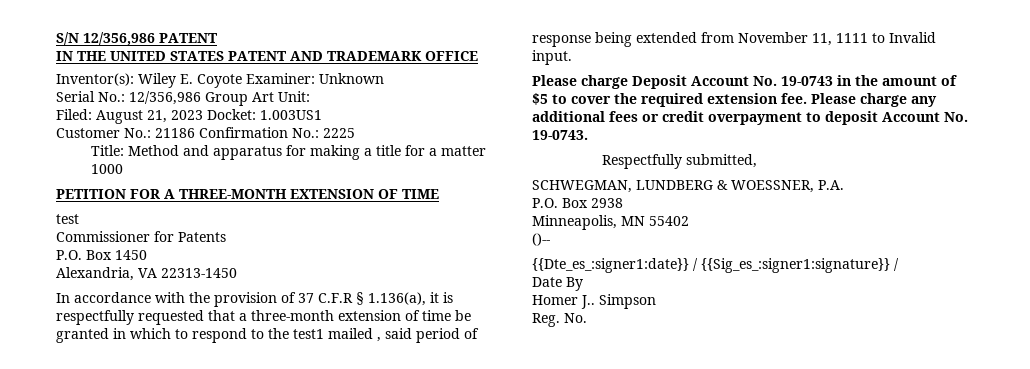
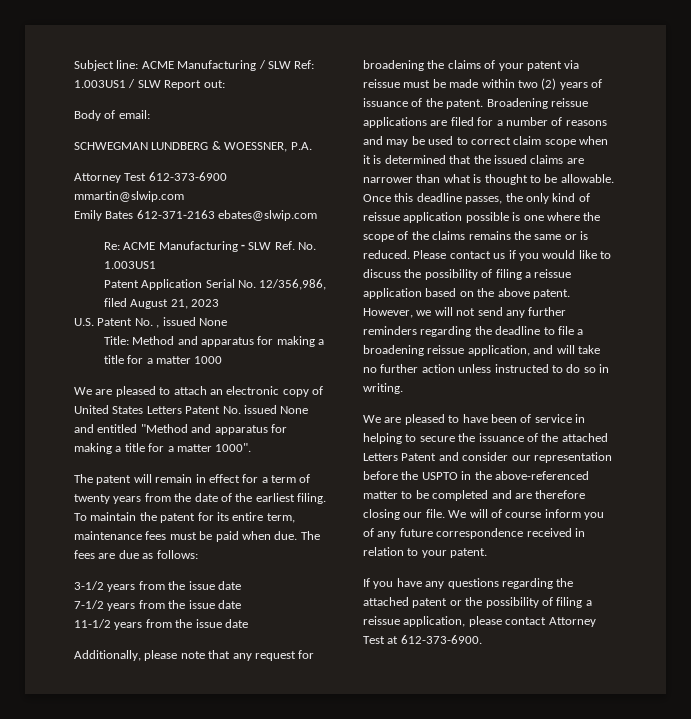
- S/N 12/356,986 PATENT
- IN THE UNITED STATES PATENT AND TRADEMARK OFFICE
- Inventor(s): Wiley E. Coyote Examiner: Unknown
- Serial No.: 12/356,986 Group Art Unit:
- Filed: August 21, 2023 Docket: 1.003US1
- Customer No.: 21186 Confirmation No.: 2225
+ Subject line: ACME Manufacturing / SLW Ref: 1.003US1 / SLW Report out:
+ Body of email:
+ SCHWEGMAN LUNDBERG & WOESSNER, P.A.
+ Attorney Test 612-373-6900 mmartin@slwip.com
+ Emily Bates 612-371-2163 ebates@slwip.com
+ Re: ACME Manufacturing - SLW Ref. No. 1.003US1
+ Patent Application Serial No. 12/356,986, filed August 21, 2023
+ U.S. Patent No. , issued None
- PETITION FOR A THREE-MONTH EXTENSION OF TIME
- test
- Commissioner for Patents
- P.O. Box 1450
- Alexandria, VA 22313-1450
- In accordance with the provision of 37 C.F.R § 1.136(a), it is respectfully requested that a three-month extension of time be granted in which to respond to the test1 mailed , said period of response being extended from November 11, 1111 to Invalid input.
- Please charge Deposit Account No. 19-0743 in the amount of $5 to cover the required extension fee. Please charge any additional fees or credit overpayment to deposit Account No. 19-0743.
- Respectfully submitted,
- SCHWEGMAN, LUNDBERG & WOESSNER, P.A.
- P.O. Box 2938
- Minneapolis, MN 55402
- ()--
- {{Dte_es_:signer1:date}} / {{Sig_es_:signer1:signature}} /
- Date By
- Homer J.. Simpson
- Reg. No.
+ We are pleased to attach an electronic copy of United States Letters Patent No. issued None and entitled "Method and apparatus for making a title for a matter 1000".
+ The patent will remain in effect for a term of twenty years from the date of the earliest filing. To maintain the patent for its entire term, maintenance fees must be paid when due. The fees are due as follows:
+ 3-1/2 years from the issue date
+ 7-1/2 years from the issue date
+ 11-1/2 years from the issue date
+ Additionally, please note that any request for broadening the claims of your patent via reissue must be made within two (2) years of issuance of the patent. Broadening reissue applications are filed for a number of reasons and may be used to correct claim scope when it is determined that the issued claims are narrower than what is thought to be allowable. Once this deadline passes, the only kind of reissue application possible is one where the scope of the claims remains the same or is reduced. Please contact us if you would like to discuss the possibility of filing a reissue application based on the above patent. However, we will not send any further reminders regarding the deadline to file a broadening reissue application, and will take no further action unless instructed to do so in writing.
+ We are pleased to have been of service in helping to secure the issuance of the attached Letters Patent and consider our representation before the USPTO in the above-referenced matter to be completed and are therefore closing our file. We will of course inform you of any future correspondence received in relation to your patent.
+ If you have any questions regarding the attached patent or the possibility of filing a reissue application, please contact Attorney Test at 612-373-6900.

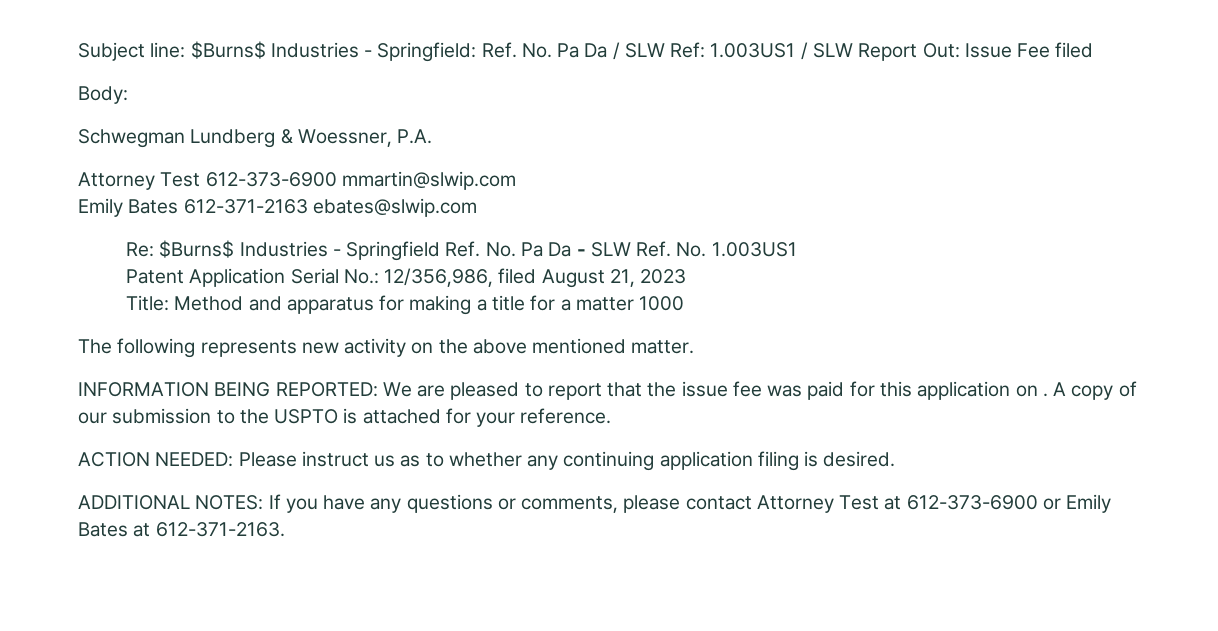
- Subject line: ACME Manufacturing / SLW Ref: 1.003US1 / SLW Report out:
- Body of email:
- SCHWEGMAN LUNDBERG & WOESSNER, P.A.
+ Subject line: $Burns$ Industries - Springfield: Ref. No. Pa Da / SLW Ref: 1.003US1 / SLW Report Out: Issue Fee filed
+ Body:
+ Schwegman Lundberg & Woessner, P.A.
- Re: ACME Manufacturing - SLW Ref. No. 1.003US1
+ Re: $Burns$ Industries - Springfield Ref. No. Pa Da - SLW Ref. No. 1.003US1
- Patent Application Serial No. 12/356,986, filed August 21, 2023
+ Patent Application Serial No.: 12/356,986, filed August 21, 2023
- U.S. Patent No. , issued None
- We are pleased to attach an electronic copy of United States Letters Patent No. issued None and entitled "Method and apparatus for making a title for a matter 1000".
- The patent will remain in effect for a term of twenty years from the date of the earliest filing. To maintain the patent for its entire term, maintenance fees must be paid when due. The fees are due as follows:
- 3-1/2 years from the issue date
- 7-1/2 years from the issue date
- 11-1/2 years from the issue date
- Additionally, please note that any request for broadening the claims of your patent via reissue must be made within two (2) years of issuance of the patent. Broadening reissue applications are filed for a number of reasons and may be used to correct claim scope when it is determined that the issued claims are narrower than what is thought to be allowable. Once this deadline passes, the only kind of reissue application possible is one where the scope of the claims remains the same or is reduced. Please contact us if you would like to discuss the possibility of filing a reissue application based on the above patent. However, we will not send any further reminders regarding the deadline to file a broadening reissue application, and will take no further action unless instructed to do so in writing.
- We are pleased to have been of service in helping to secure the issuance of the attached Letters Patent and consider our representation before the USPTO in the above-referenced matter to be completed and are therefore closing our file. We will of course inform you of any future correspondence received in relation to your patent.
- If you have any questions regarding the attached patent or the possibility of filing a reissue application, please contact Attorney Test at 612-373-6900.
+ The following represents new activity on the above mentioned matter.
+ INFORMATION BEING REPORTED: We are pleased to report that the issue fee was paid for this application on . A copy of our submission to the USPTO is attached for your reference.
+ ACTION NEEDED: Please instruct us as to whether any continuing application filing is desired.
+ ADDITIONAL NOTES: If you have any questions or comments, please contact Attorney Test at 612-373-6900 or Emily Bates at 612-371-2163.

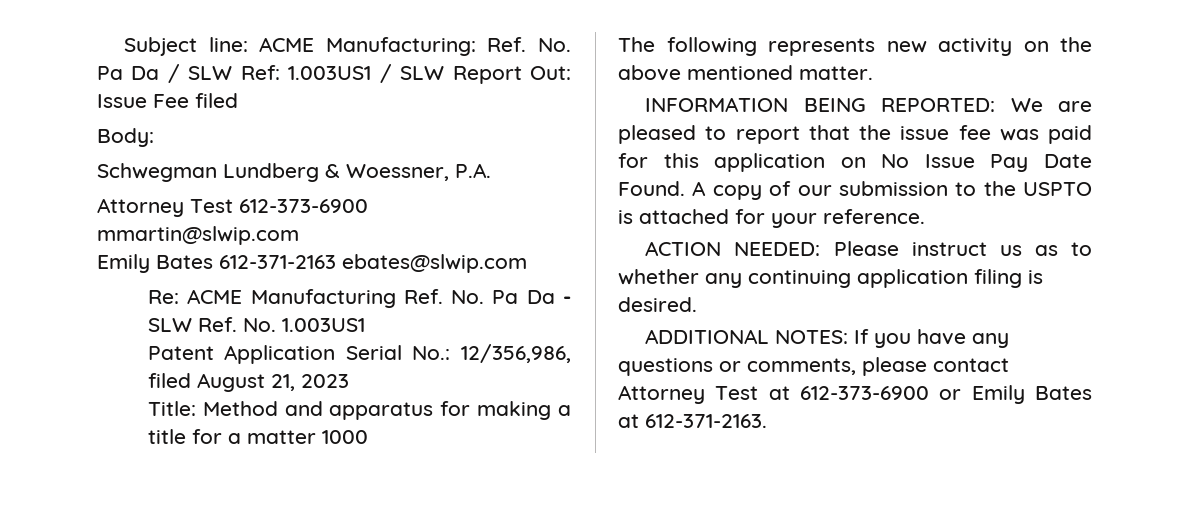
- Subject line: $Burns$ Industries - Springfield: Ref. No. Pa Da / SLW Ref: 1.003US1 / SLW Report Out: Issue Fee filed
+ Subject line: ACME Manufacturing: Ref. No. Pa Da / SLW Ref: 1.003US1 / SLW Report Out: Issue Fee filed
- Re: $Burns$ Industries - Springfield Ref. No. Pa Da - SLW Ref. No. 1.003US1
+ Re: ACME Manufacturing Ref. No. Pa Da - SLW Ref. No. 1.003US1
- INFORMATION BEING REPORTED: We are pleased to report that the issue fee was paid for this application on .
+ INFORMATION BEING REPORTED: We are pleased to report that the issue fee was paid for this application on No Issue Pay Date Found.

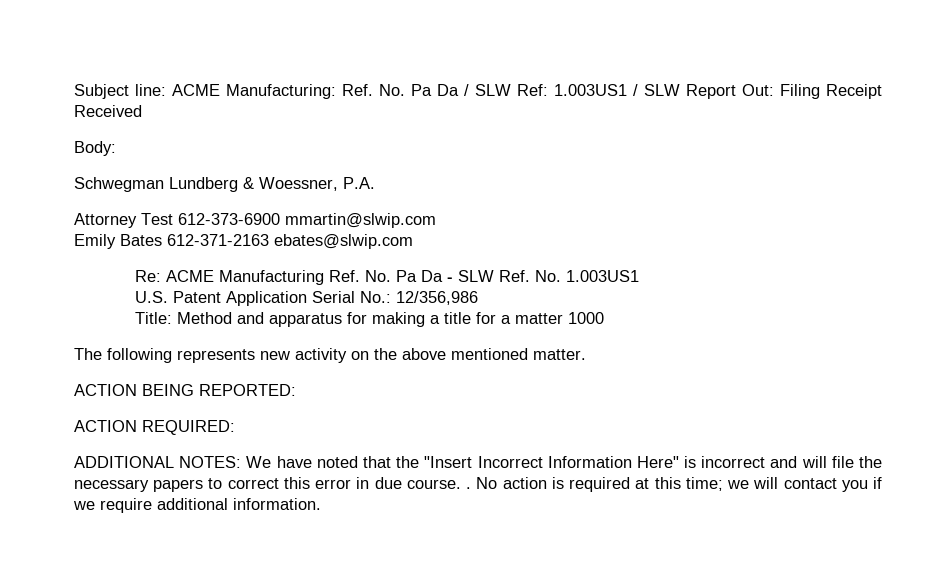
- Subject line: ACME Manufacturing: Ref. No. Pa Da / SLW Ref: 1.003US1 / SLW Report Out: Issue Fee filed
+ Subject line: ACME Manufacturing: Ref. No. Pa Da / SLW Ref: 1.003US1 / SLW Report Out: Filing Receipt Received
- Patent Application Serial No.: 12/356,986, filed August 21, 2023
+ U.S. Patent Application Serial No.: 12/356,986
- INFORMATION BEING REPORTED: We are pleased to report that the issue fee was paid for this application on No Issue Pay Date Found. A copy of our submission to the USPTO is attached for your reference.
- ACTION NEEDED: Please instruct us as to whether any continuing application filing is desired.
- ADDITIONAL NOTES: If you have any questions or comments, please contact Attorney Test at 612-373-6900 or Emily Bates at 612-371-2163.
+ ACTION BEING REPORTED:
+ ACTION REQUIRED:
+ ADDITIONAL NOTES: We have noted that the "Insert Incorrect Information Here" is incorrect and will file the necessary papers to correct this error in due course. . No action is required at this time; we will contact you if we require additional information.

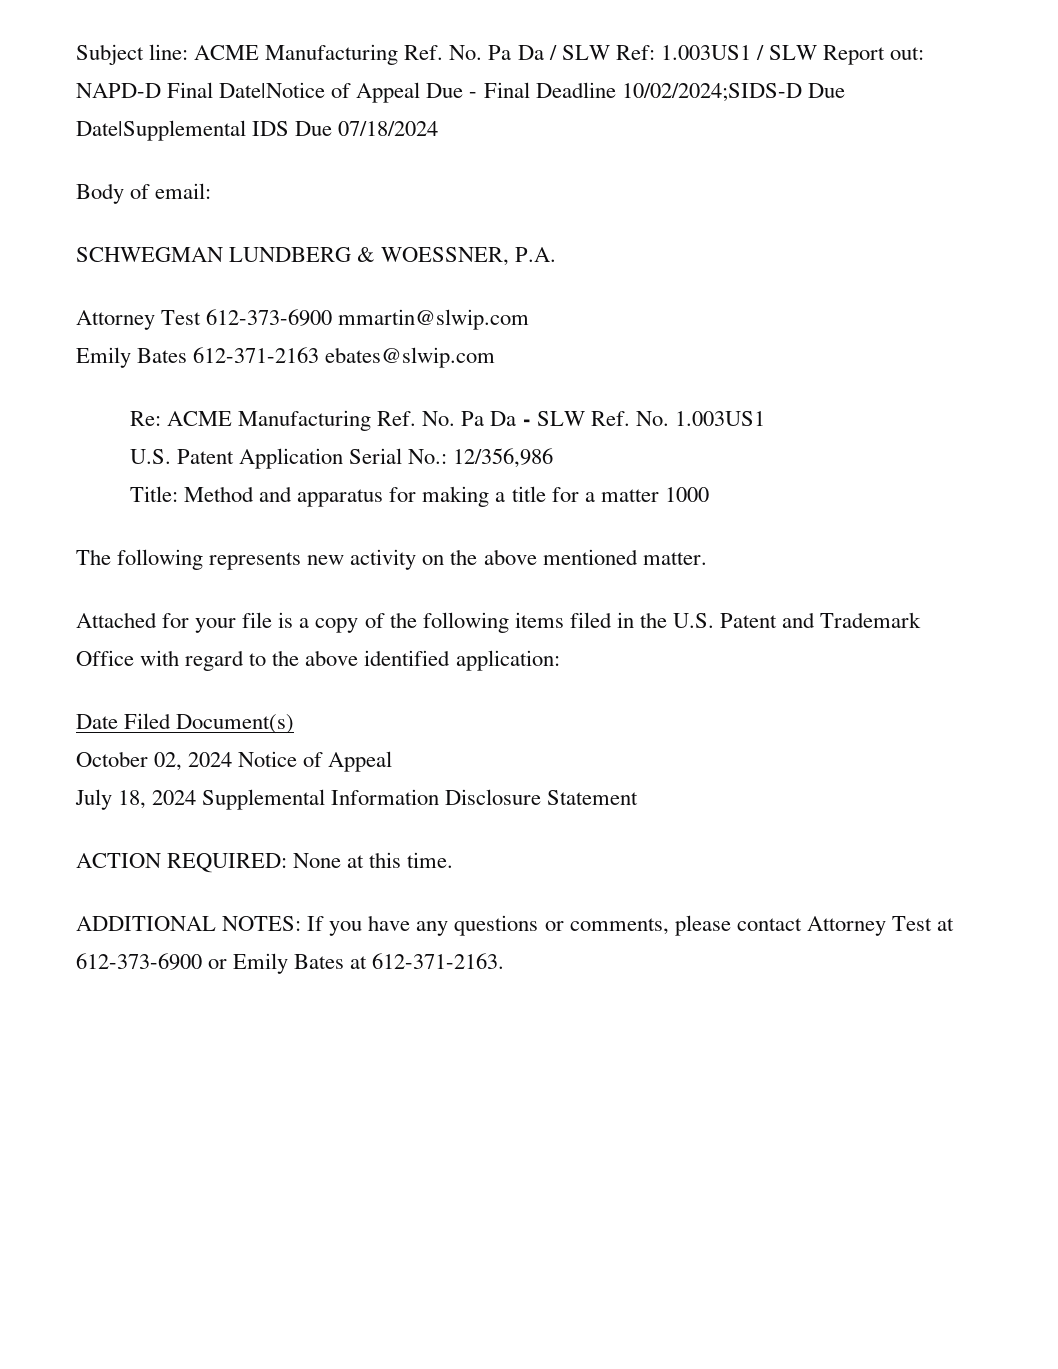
- Subject line: ACME Manufacturing: Ref. No. Pa Da / SLW Ref: 1.003US1 / SLW Report Out: Filing Receipt Received
- Body:
- Schwegman Lundberg & Woessner, P.A.
+ Subject line: ACME Manufacturing Ref. No. Pa Da / SLW Ref: 1.003US1 / SLW Report out: NAPD-D Final Date|Notice of Appeal Due - Final Deadline 10/02/2024;SIDS-D Due Date|Supplemental IDS Due 07/18/2024
+ Body of email:
+ SCHWEGMAN LUNDBERG & WOESSNER, P.A.
- ACTION BEING REPORTED:
- ACTION REQUIRED:
- ADDITIONAL NOTES: We have noted that the "Insert Incorrect Information Here" is incorrect and will file the necessary papers to correct this error in due course. . No action is required at this time; we will contact you if we require additional information.
+ Attached for your file is a copy of the following items filed in the U.S. Patent and Trademark Office with regard to the above identified application:
+ Date Filed Document(s)
+ October 02, 2024 Notice of Appeal
+ July 18, 2024 Supplemental Information Disclosure Statement
+ ACTION REQUIRED: None at this time.
+ ADDITIONAL NOTES: If you have any questions or comments, please contact Attorney Test at 612-373-6900 or Emily Bates at 612-371-2163.

